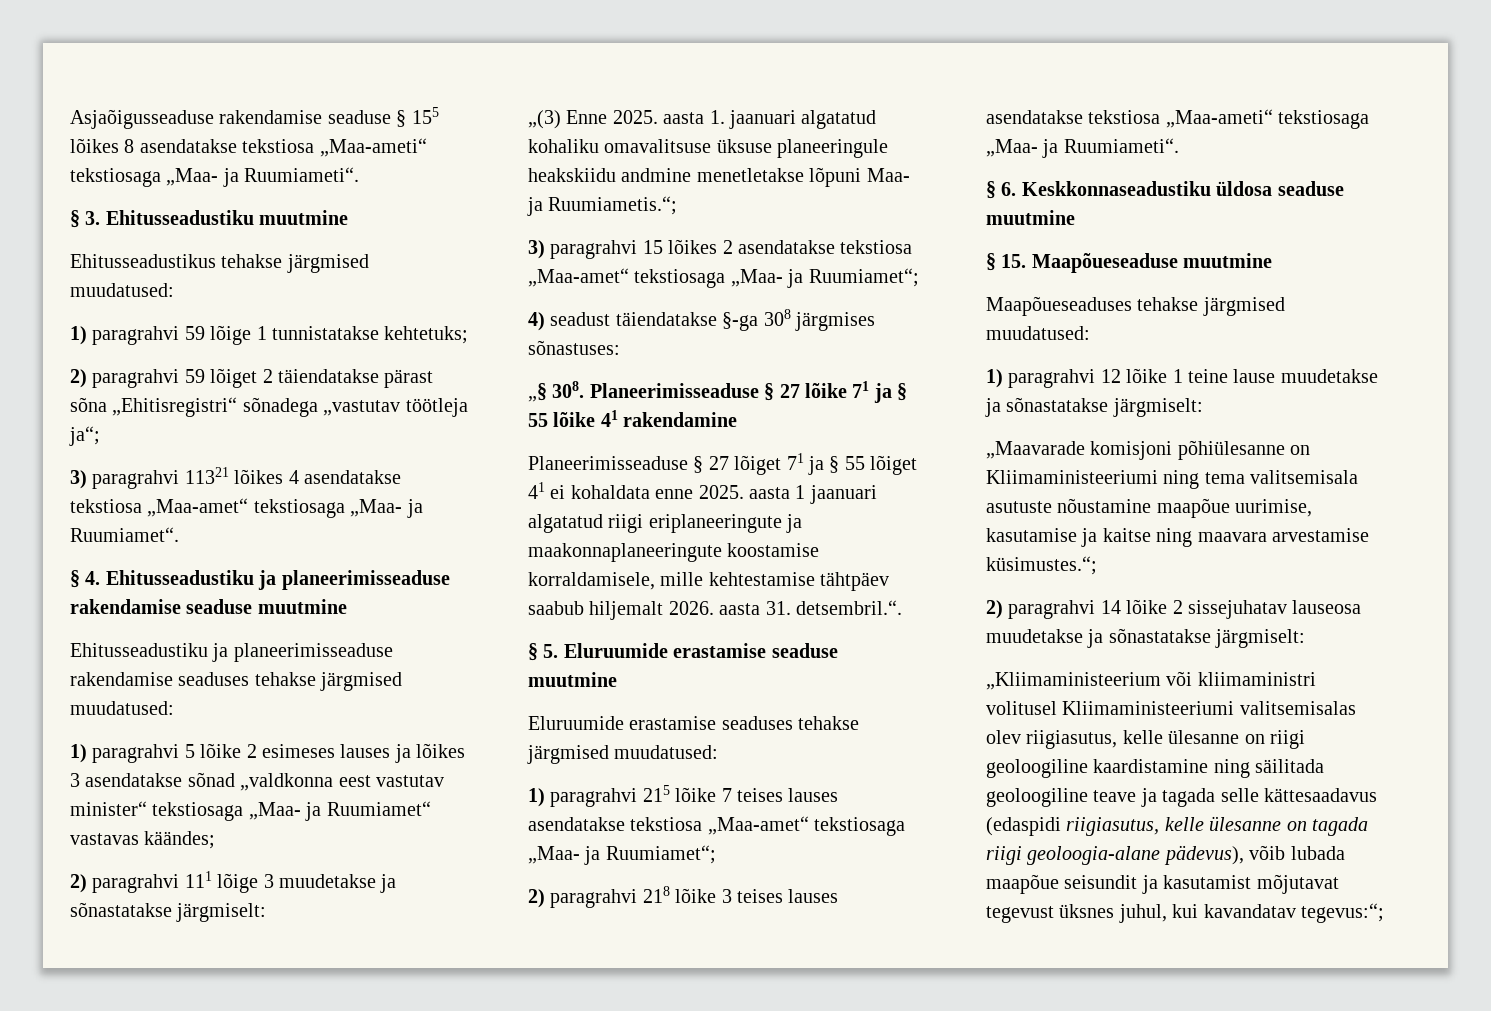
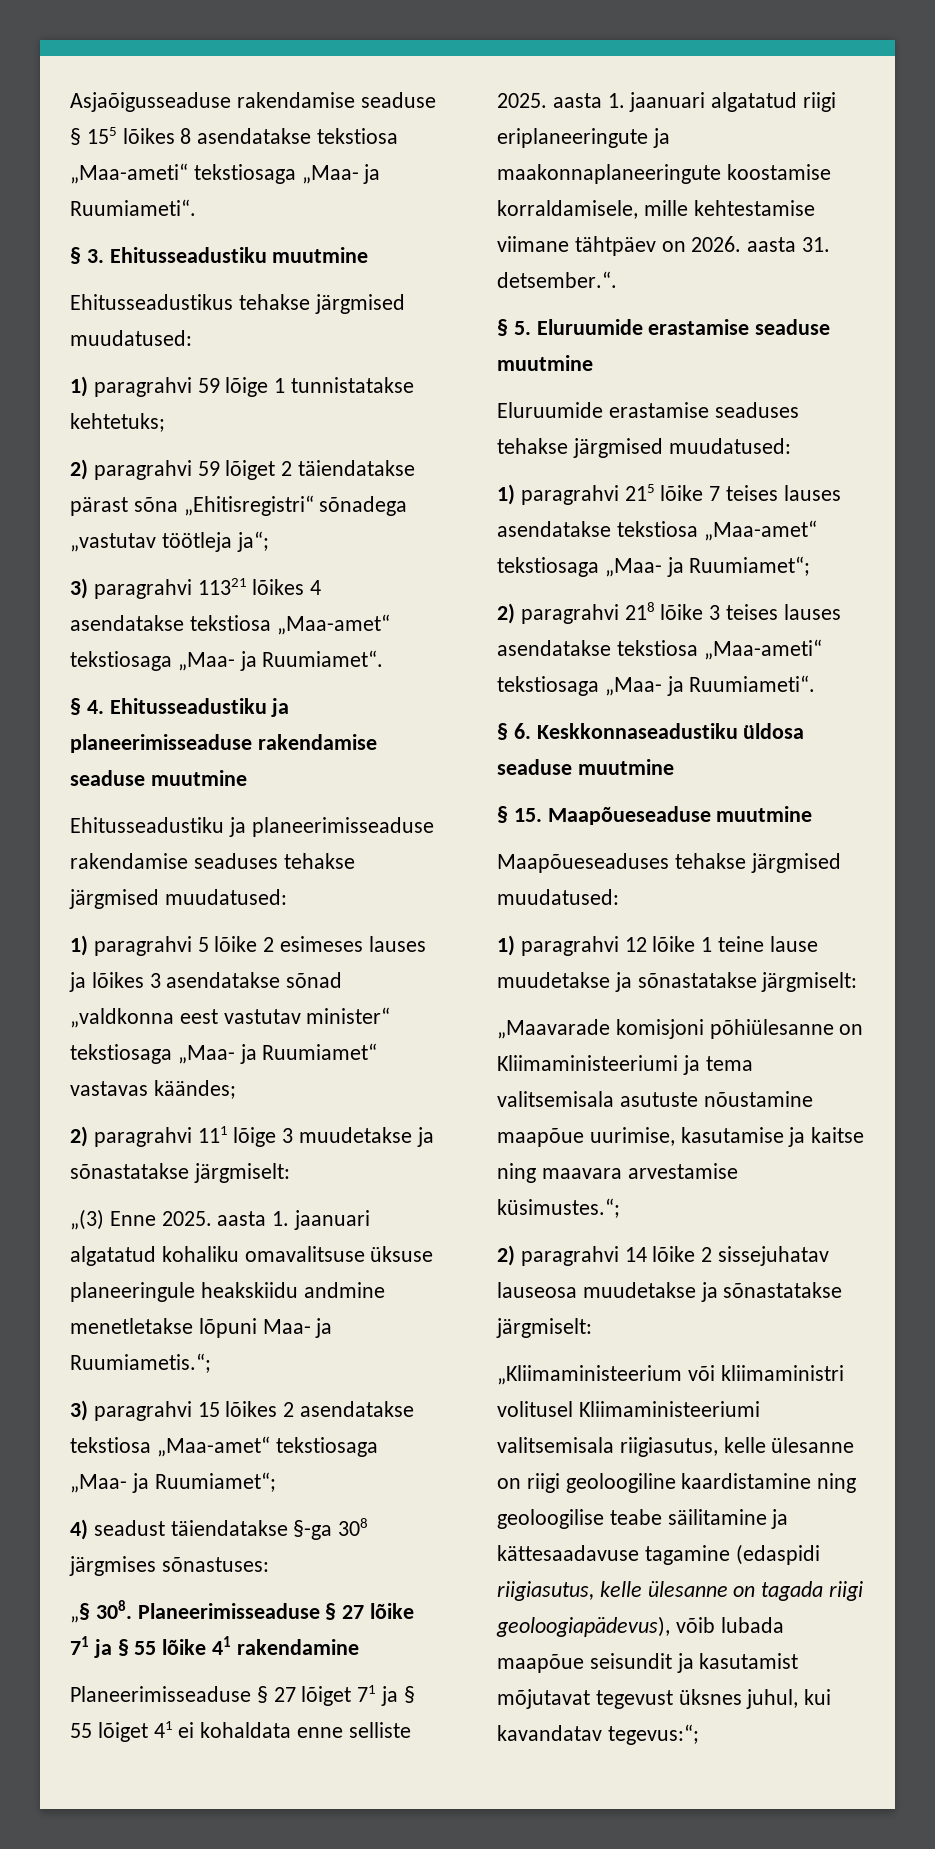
- Planeerimisseaduse § 27 lõiget 71 ja § 55 lõiget 41 ei kohaldata enne 2025. aasta 1 jaanuari algatatud riigi eriplaneeringute ja maakonnaplaneeringute koostamise korraldamisele, mille kehtestamise tähtpäev saabub hiljemalt 2026. aasta 31. detsembril.“.
+ Planeerimisseaduse § 27 lõiget 71 ja § 55 lõiget 41 ei kohaldata enne selliste 2025. aasta 1. jaanuari algatatud riigi eriplaneeringute ja maakonnaplaneeringute koostamise korraldamisele, mille kehtestamise viimane tähtpäev on 2026. aasta 31. detsember.“.
- „Maavarade komisjoni põhiülesanne on Kliimaministeeriumi ning tema valitsemisala asutuste nõustamine maapõue uurimise, kasutamise ja kaitse ning maavara arvestamise küsimustes.“;
+ „Maavarade komisjoni põhiülesanne on Kliimaministeeriumi ja tema valitsemisala asutuste nõustamine maapõue uurimise, kasutamise ja kaitse ning maavara arvestamise küsimustes.“;
- „Kliimaministeerium või kliimaministri volitusel Kliimaministeeriumi valitsemisalas olev riigiasutus, kelle ülesanne on riigi geoloogiline kaardistamine ning säilitada geoloogiline teave ja tagada selle kättesaadavus (edaspidi riigiasutus, kelle ülesanne on tagada riigi geoloogia-alane pädevus), võib lubada maapõue seisundit ja kasutamist mõjutavat tegevust üksnes juhul, kui kavandatav tegevus:“;
+ „Kliimaministeerium või kliimaministri volitusel Kliimaministeeriumi valitsemisala riigiasutus, kelle ülesanne on riigi geoloogiline kaardistamine ning geoloogilise teabe säilitamine ja kättesaadavuse tagamine (edaspidi riigiasutus, kelle ülesanne on tagada riigi geoloogiapädevus), võib lubada maapõue seisundit ja kasutamist mõjutavat tegevust üksnes juhul, kui kavandatav tegevus:“;

